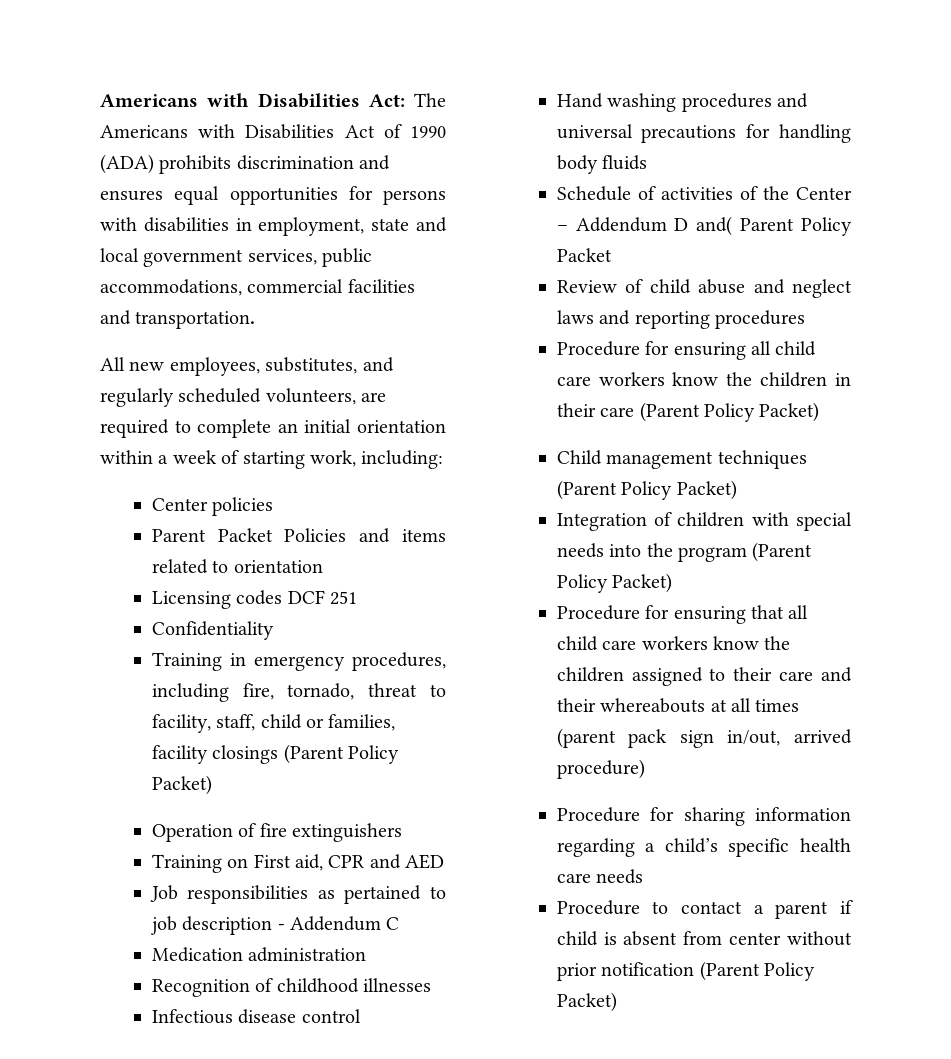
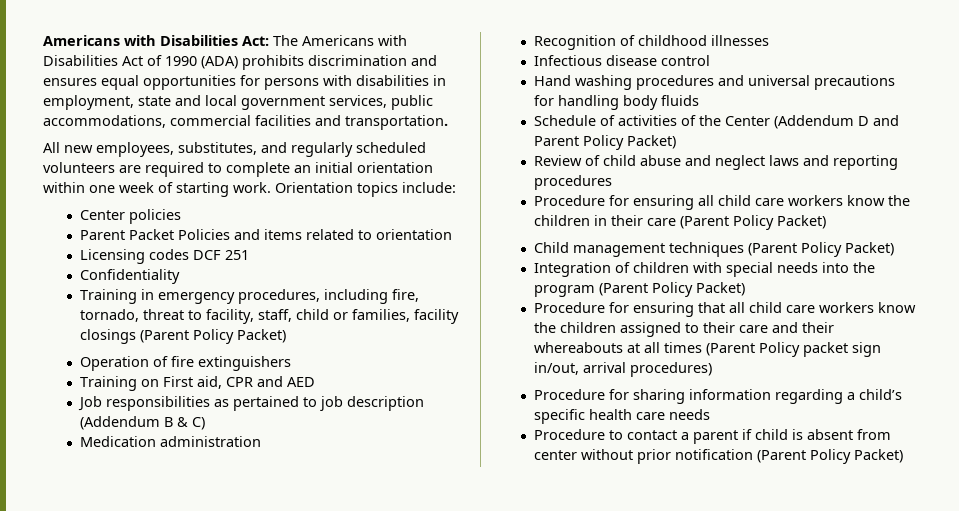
- All new employees, substitutes, and regularly scheduled volunteers, are required to complete an initial orientation within a week of starting work, including:
+ All new employees, substitutes, and regularly scheduled volunteers are required to complete an initial orientation within one week of starting work. Orientation topics include:
- Job responsibilities as pertained to job description - Addendum C
+ Job responsibilities as pertained to job description (Addendum B & C)
- Schedule of activities of the Center – Addendum D and( Parent Policy Packet
+ Schedule of activities of the Center (Addendum D and Parent Policy Packet)
- Procedure for ensuring that all child care workers know the children assigned to their care and their whereabouts at all times (parent pack sign in/out, arrived procedure)
+ Procedure for ensuring that all child care workers know the children assigned to their care and their whereabouts at all times (Parent Policy packet sign in/out, arrival procedures)

